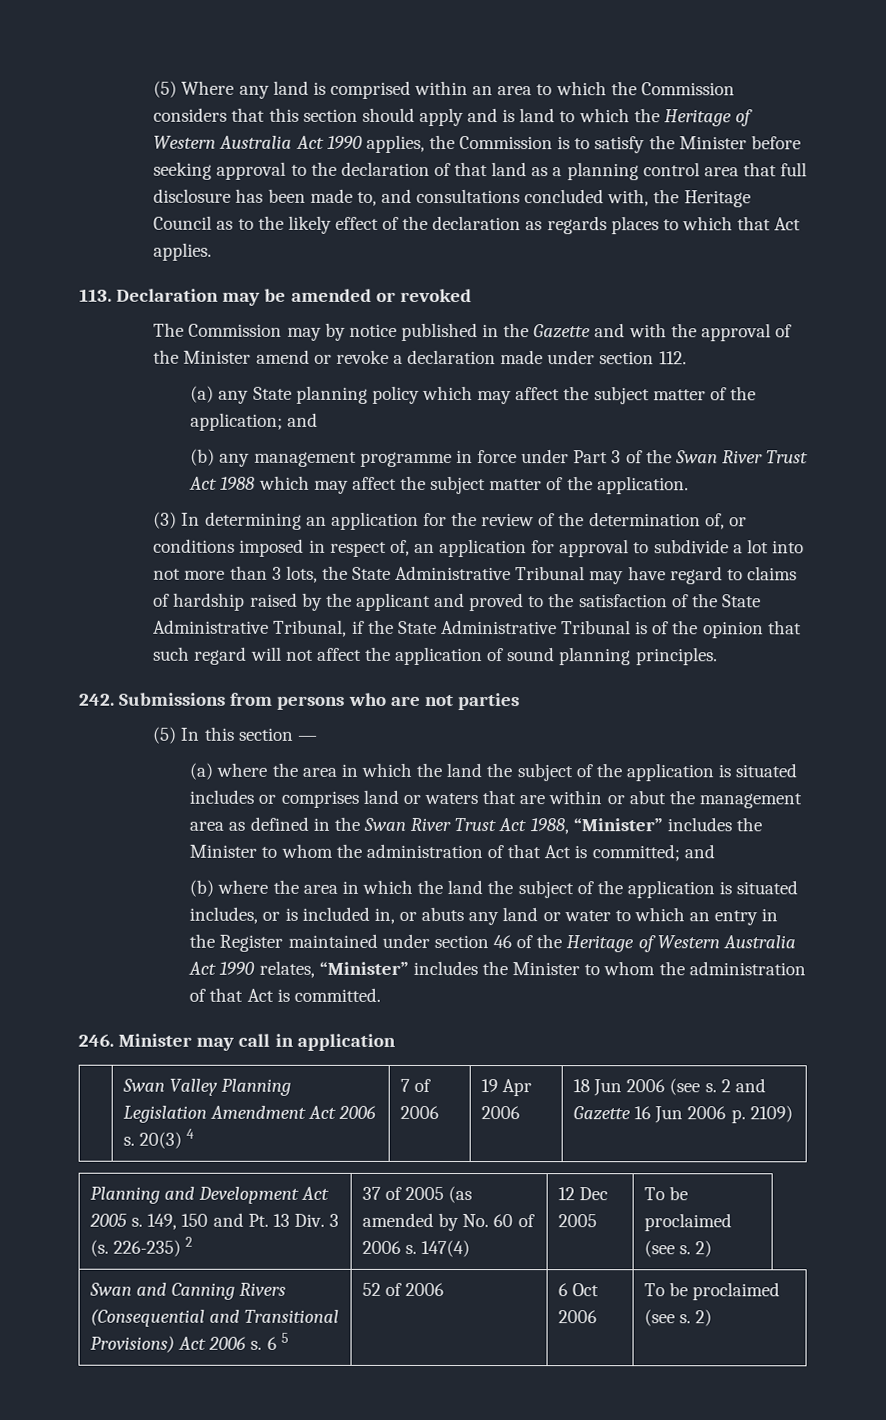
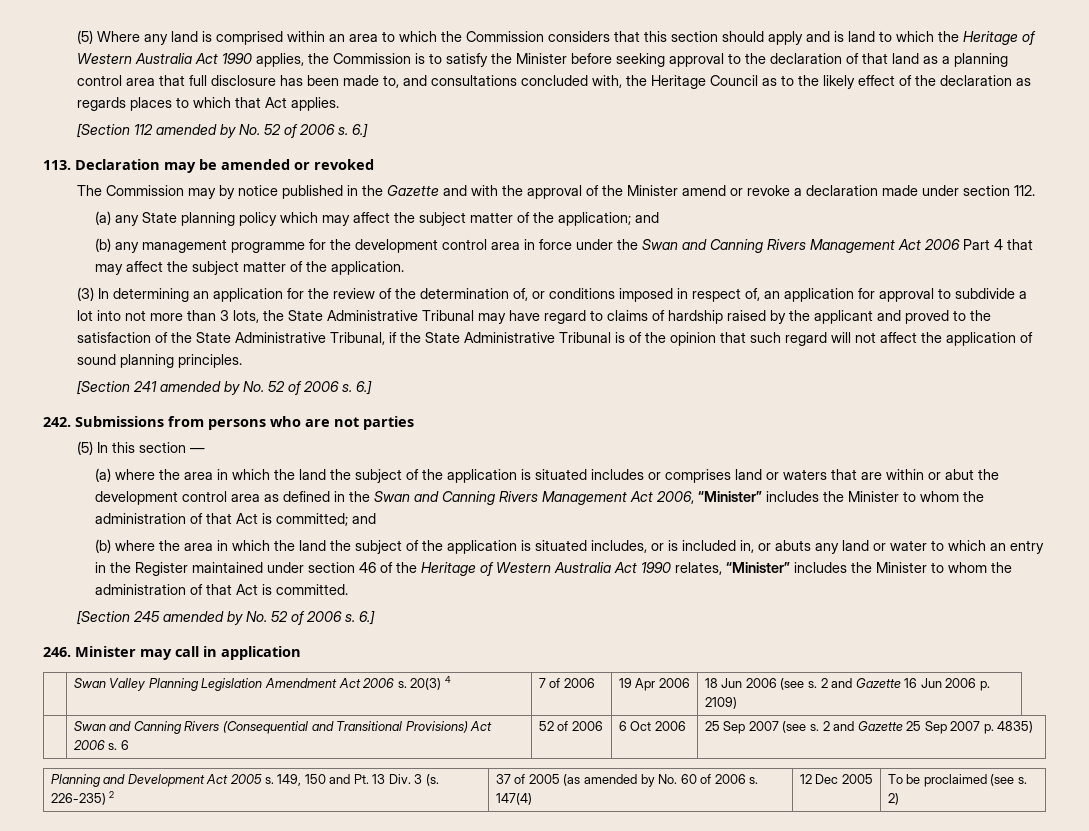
+ [Section 112 amended by No. 52 of 2006 s. 6.]
- (b) any management programme in force under Part 3 of the Swan River Trust Act 1988 which may affect the subject matter of the application.
+ (b) any management programme for the development control area in force under the Swan and Canning Rivers Management Act 2006 Part 4 that may affect the subject matter of the application.
+ [Section 241 amended by No. 52 of 2006 s. 6.]
- (a) where the area in which the land the subject of the application is situated includes or comprises land or waters that are within or abut the management area as defined in the Swan River Trust Act 1988, “Minister” includes the Minister to whom the administration of that Act is committed; and
+ (a) where the area in which the land the subject of the application is situated includes or comprises land or waters that are within or abut the development control area as defined in the Swan and Canning Rivers Management Act 2006, “Minister” includes the Minister to whom the administration of that Act is committed; and
+ [Section 245 amended by No. 52 of 2006 s. 6.]
+ | Swan and Canning Rivers (Consequential and Transitional Provisions) Act 2006 s. 6 | 52 of 2006 | 6 Oct 2006 | 25 Sep 2007 (see s. 2 and Gazette 25 Sep 2007 p. 4835)
- Swan and Canning Rivers (Consequential and Transitional Provisions) Act 2006 s. 6 5 | 52 of 2006 | 6 Oct 2006 | To be proclaimed (see s. 2)

